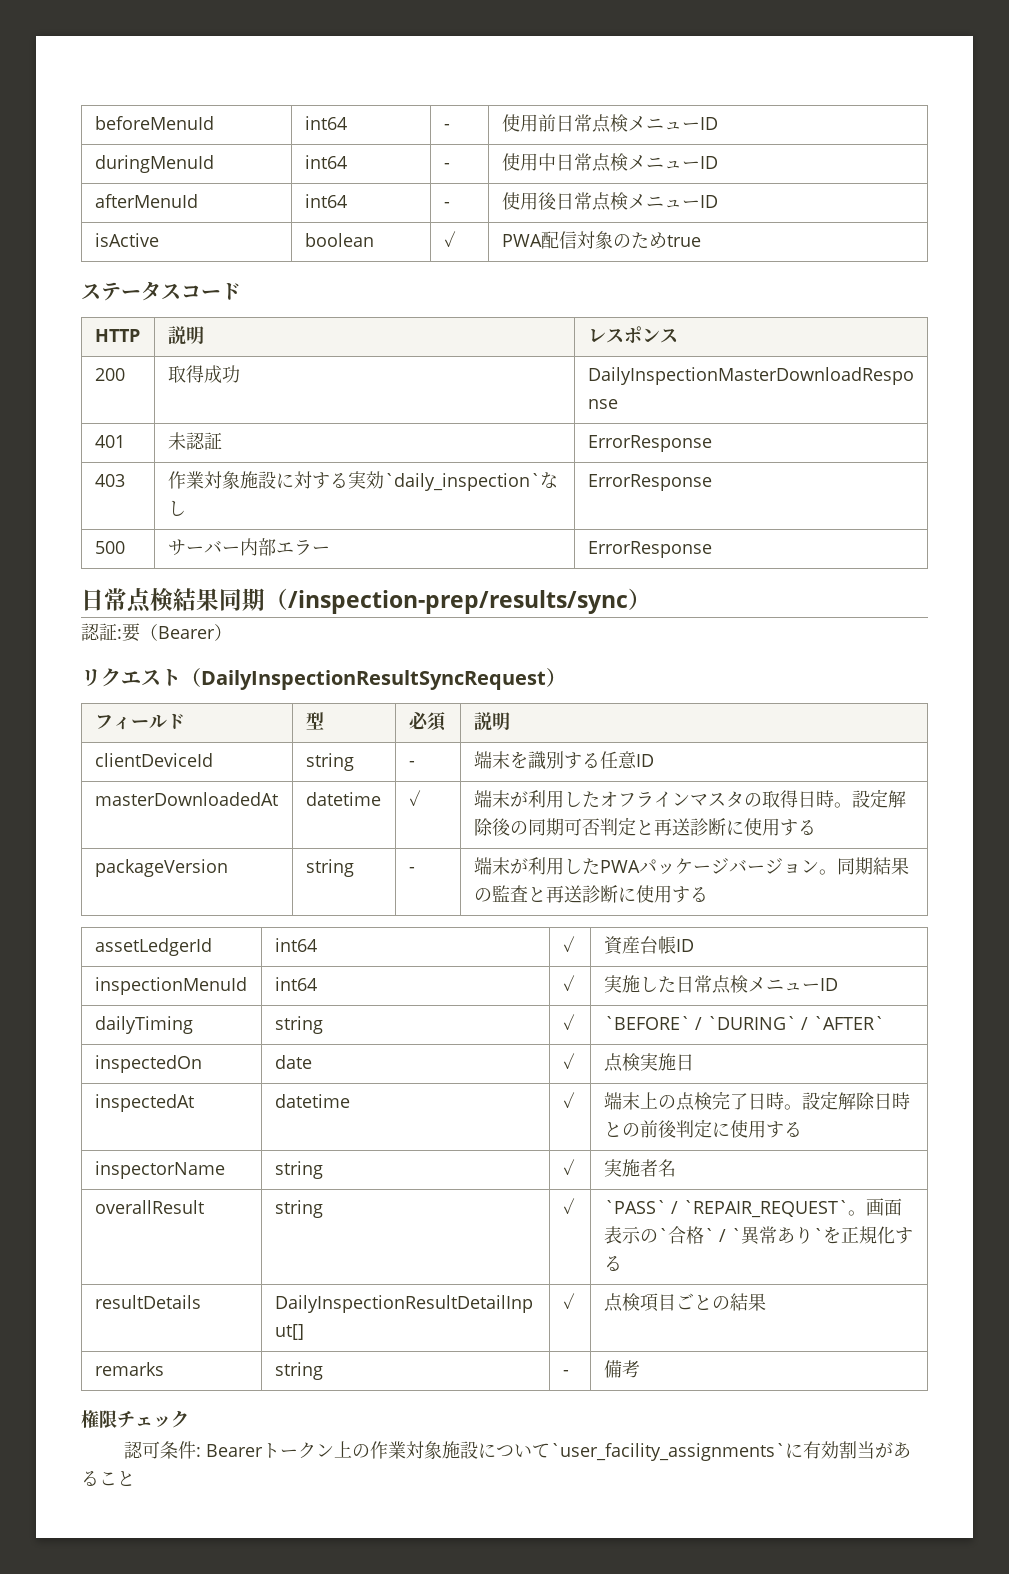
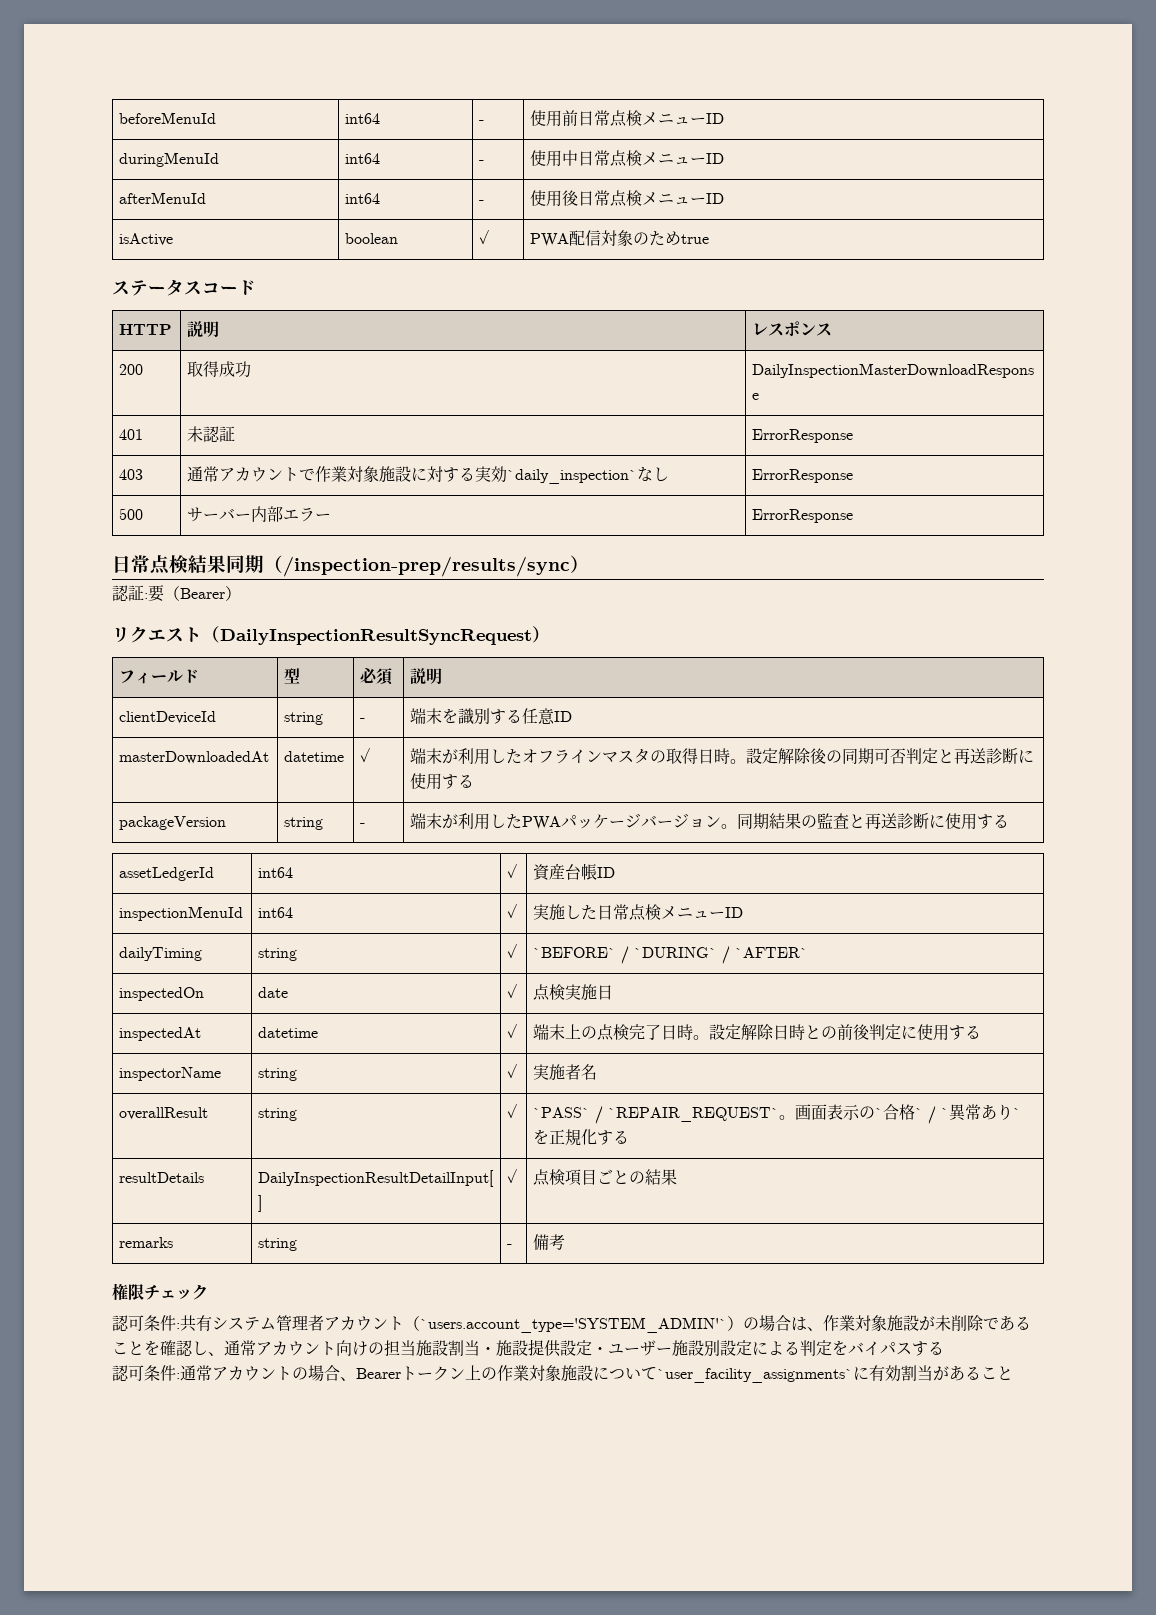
- 403 | 作業対象施設に対する実効`daily_inspection`なし | ErrorResponse
+ 403 | 通常アカウントで作業対象施設に対する実効`daily_inspection`なし | ErrorResponse
- 認可条件: Bearerトークン上の作業対象施設について`user_facility_assignments`に有効割当があること
+ 認可条件:共有システム管理者アカウント（`users.account_type='SYSTEM_ADMIN'`）の場合は、作業対象施設が未削除であることを確認し、通常アカウント向けの担当施設割当・施設提供設定・ユーザー施設別設定による判定をバイパスする
+ 認可条件:通常アカウントの場合、Bearerトークン上の作業対象施設について`user_facility_assignments`に有効割当があること

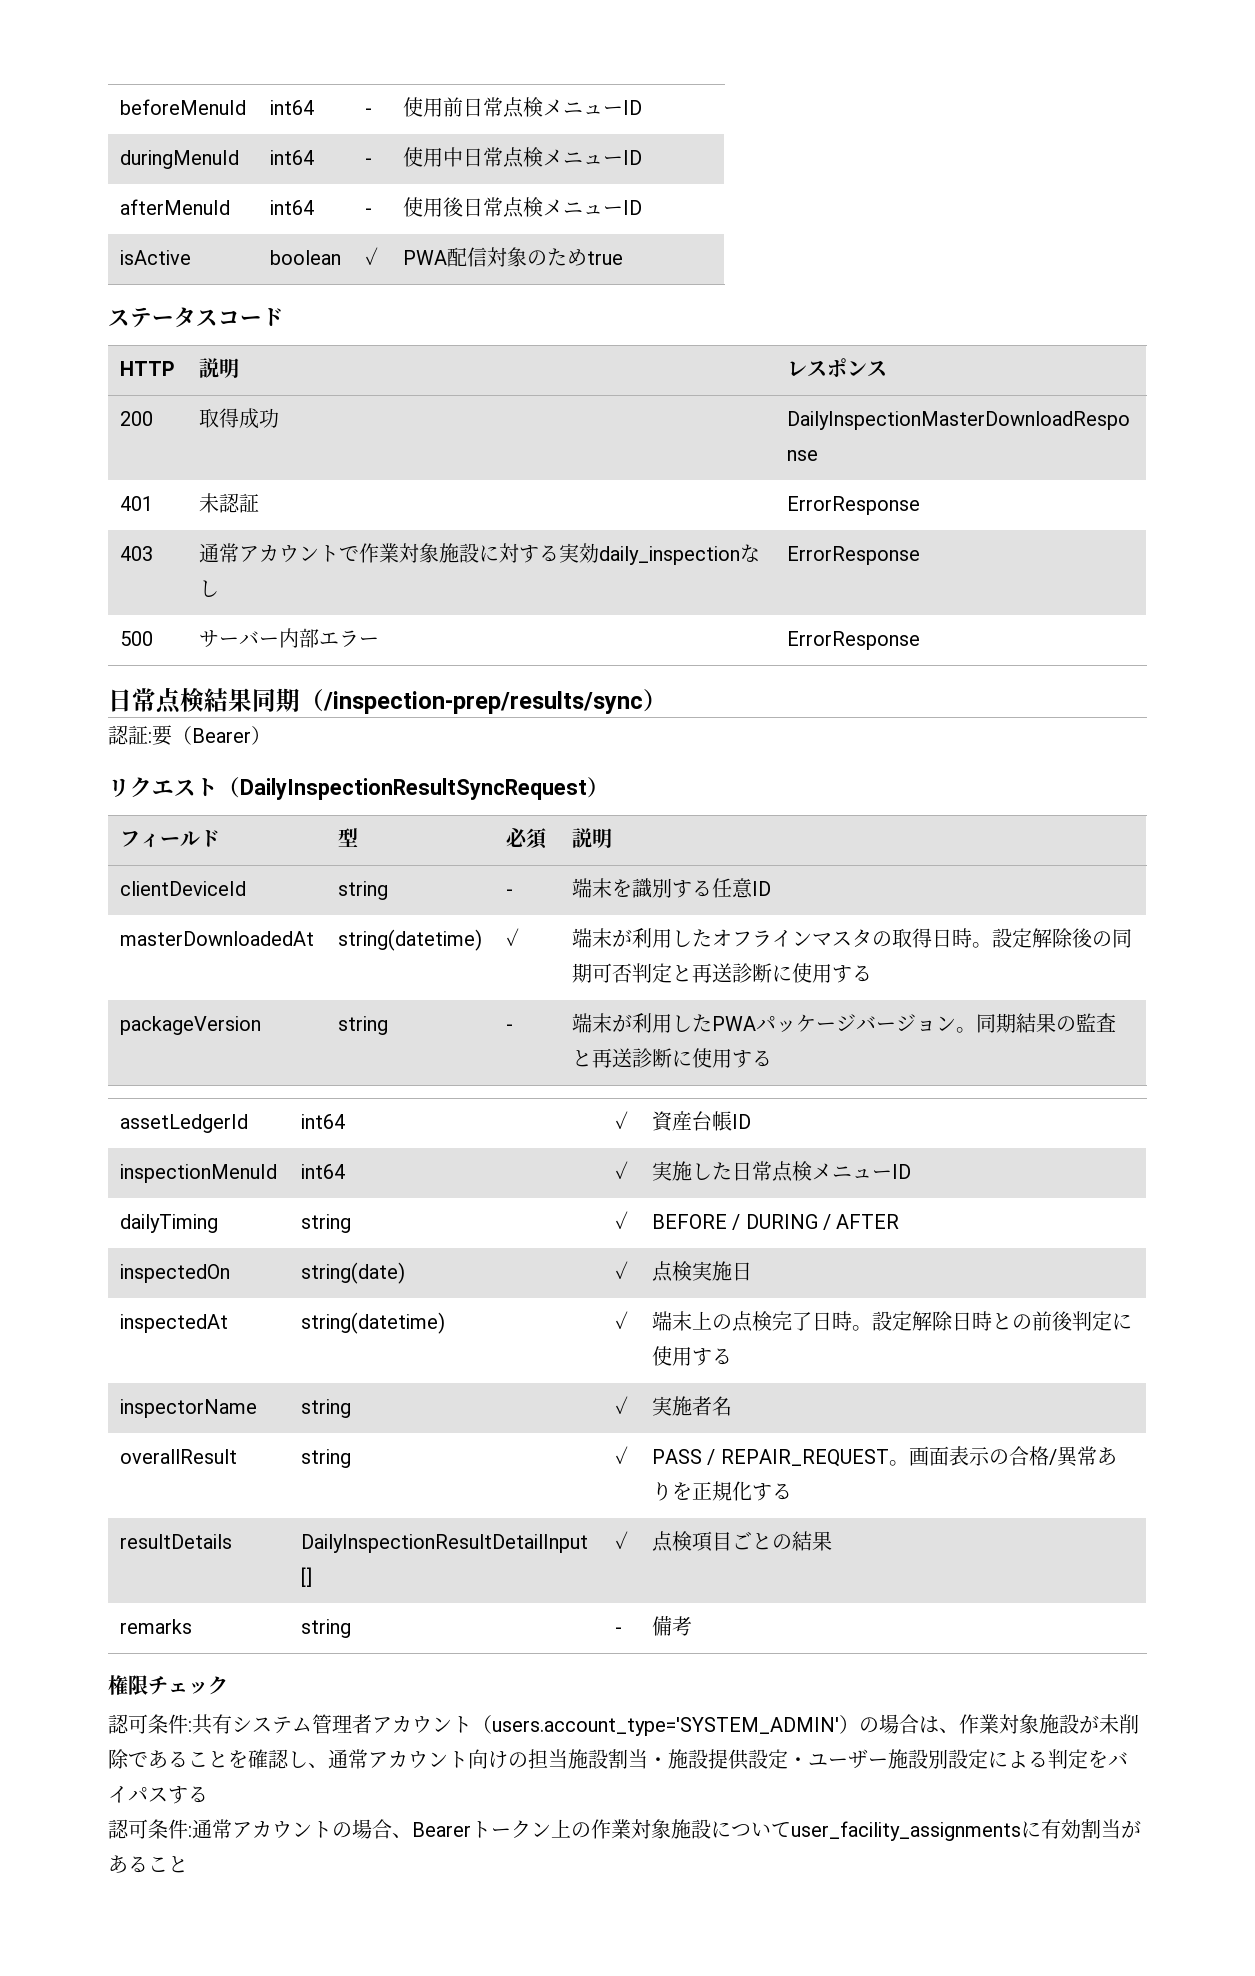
- 403 | 通常アカウントで作業対象施設に対する実効`daily_inspection`なし | ErrorResponse
+ 403 | 通常アカウントで作業対象施設に対する実効daily_inspectionなし | ErrorResponse
- masterDownloadedAt | datetime | ✓ | 端末が利用したオフラインマスタの取得日時。設定解除後の同期可否判定と再送診断に使用する
+ masterDownloadedAt | string(datetime) | ✓ | 端末が利用したオフラインマスタの取得日時。設定解除後の同期可否判定と再送診断に使用する
- dailyTiming | string | ✓ | `BEFORE` / `DURING` / `AFTER`
+ dailyTiming | string | ✓ | BEFORE / DURING / AFTER
- inspectedOn | date | ✓ | 点検実施日
+ inspectedOn | string(date) | ✓ | 点検実施日
- inspectedAt | datetime | ✓ | 端末上の点検完了日時。設定解除日時との前後判定に使用する
+ inspectedAt | string(datetime) | ✓ | 端末上の点検完了日時。設定解除日時との前後判定に使用する
- overallResult | string | ✓ | `PASS` / `REPAIR_REQUEST`。画面表示の`合格` / `異常あり`を正規化する
+ overallResult | string | ✓ | PASS / REPAIR_REQUEST。画面表示の合格/異常ありを正規化する
- 認可条件:共有システム管理者アカウント（`users.account_type='SYSTEM_ADMIN'`）の場合は、作業対象施設が未削除であることを確認し、通常アカウント向けの担当施設割当・施設提供設定・ユーザー施設別設定による判定をバイパスする
+ 認可条件:共有システム管理者アカウント（users.account_type='SYSTEM_ADMIN'）の場合は、作業対象施設が未削除であることを確認し、通常アカウント向けの担当施設割当・施設提供設定・ユーザー施設別設定による判定をバイパスする
- 認可条件:通常アカウントの場合、Bearerトークン上の作業対象施設について`user_facility_assignments`に有効割当があること
+ 認可条件:通常アカウントの場合、Bearerトークン上の作業対象施設についてuser_facility_assignmentsに有効割当があること

